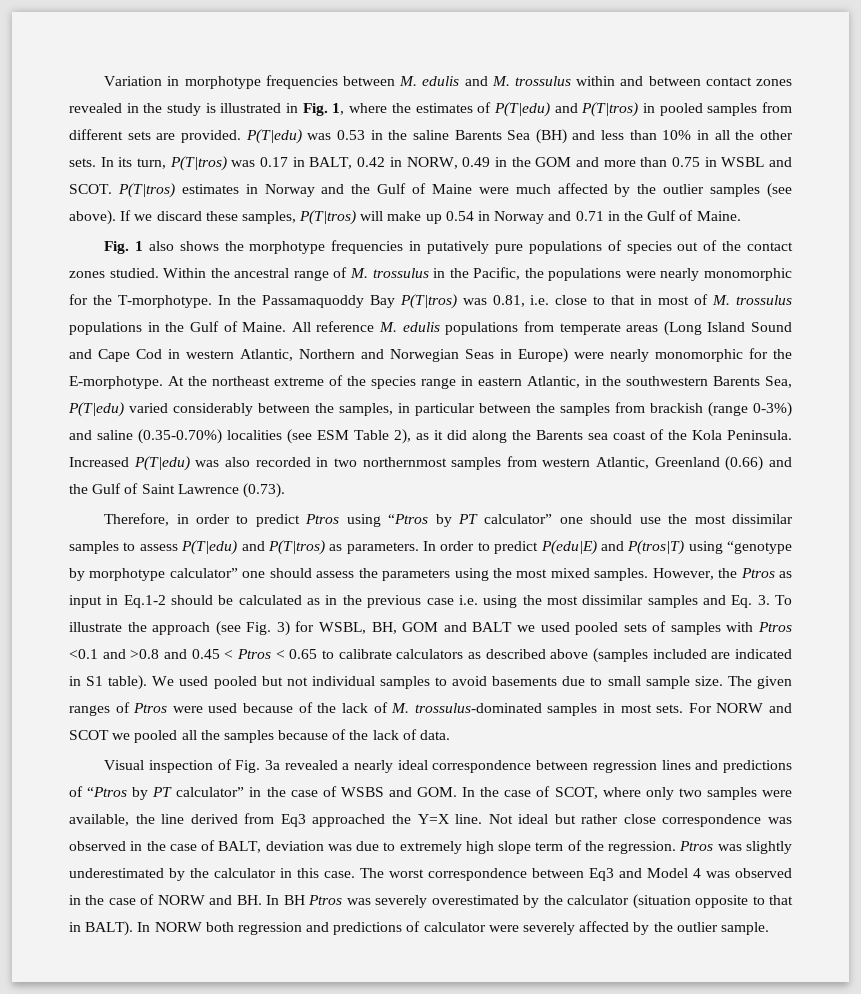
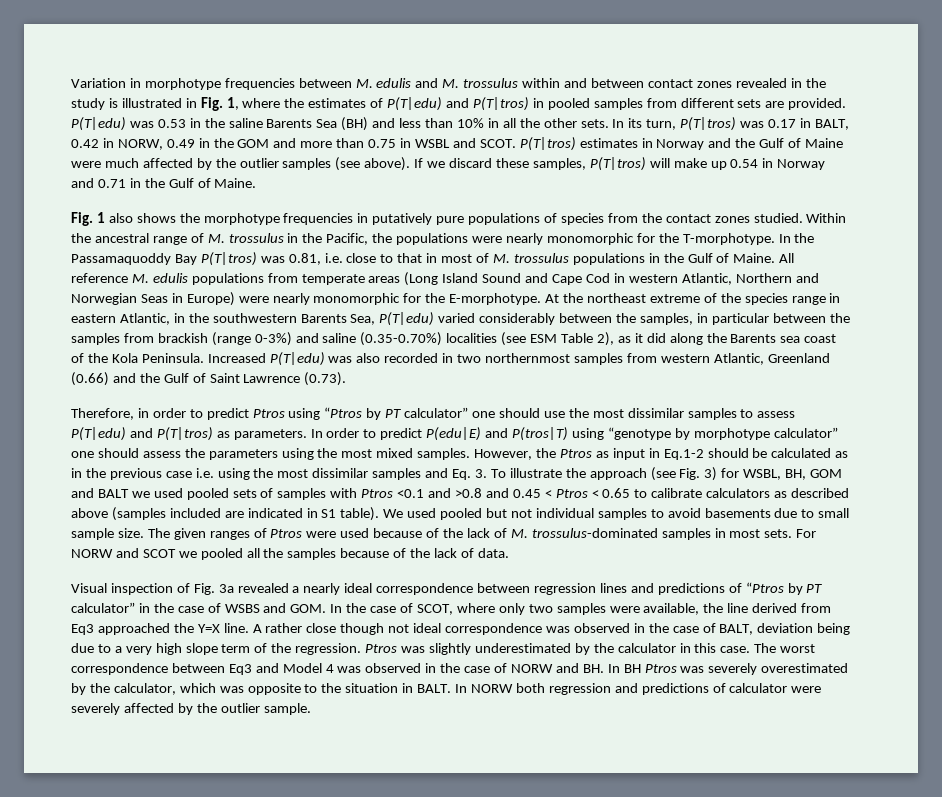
- Fig. 1 also shows the morphotype frequencies in putatively pure populations of species out of the contact zones studied.
+ Fig. 1 also shows the morphotype frequencies in putatively pure populations of species from the contact zones studied.
- Not ideal but rather close correspondence was observed in the case of BALT, deviation was due to extremely high slope term of the regression.
+ A rather close though not ideal correspondence was observed in the case of BALT, deviation being due to a very high slope term of the regression.
- The worst correspondence between Eq3 and Model 4 was observed in the case of NORW and BH. In BH Ptros was severely overestimated by the calculator (situation opposite to that in BALT).
+ The worst correspondence between Eq3 and Model 4 was observed in the case of NORW and BH. In BH Ptros was severely overestimated by the calculator, which was opposite to the situation in BALT.

